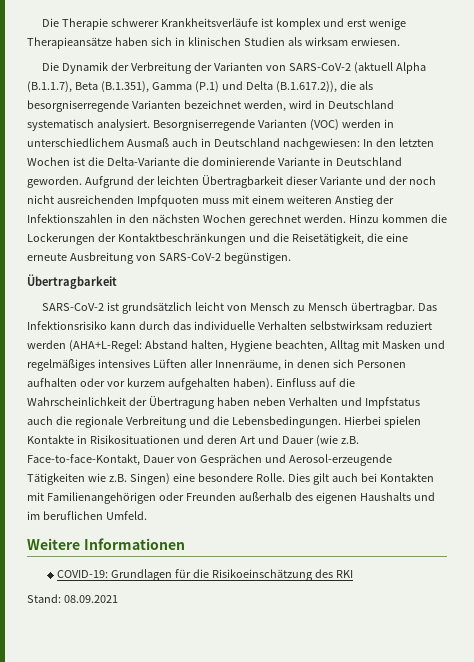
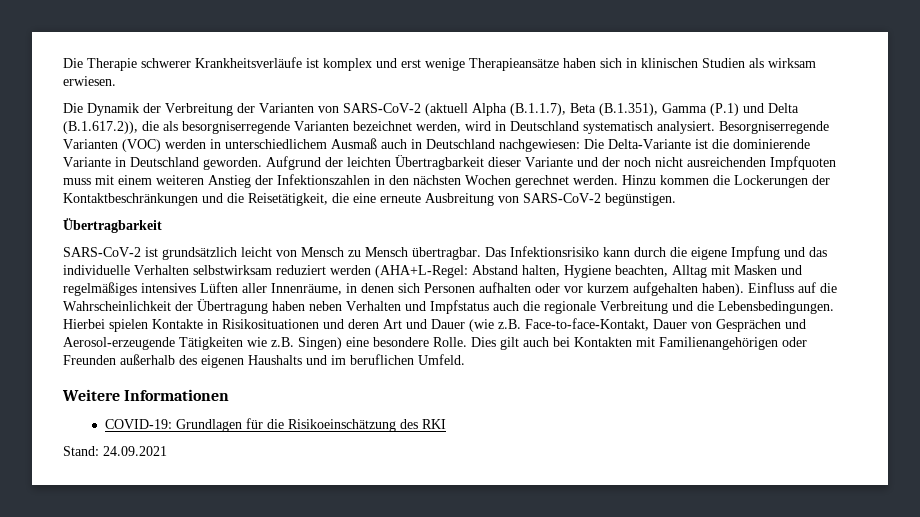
- Besorgniserregende Varianten (VOC) werden in unterschiedlichem Ausmaß auch in Deutschland nachgewiesen: In den letzten Wochen ist die Delta-Variante die dominierende Variante in Deutschland geworden.
+ Besorgniserregende Varianten (VOC) werden in unterschiedlichem Ausmaß auch in Deutschland nachgewiesen: Die Delta-Variante ist die dominierende Variante in Deutschland geworden.
- Das Infektionsrisiko kann durch das individuelle Verhalten selbstwirksam reduziert werden (AHA+L-Regel: Abstand halten, Hygiene beachten, Alltag mit Masken und regelmäßiges intensives Lüften aller Innenräume, in denen sich Personen aufhalten oder vor kurzem aufgehalten haben).
+ Das Infektionsrisiko kann durch die eigene Impfung und das individuelle Verhalten selbstwirksam reduziert werden (AHA+L-Regel: Abstand halten, Hygiene beachten, Alltag mit Masken und regelmäßiges intensives Lüften aller Innenräume, in denen sich Personen aufhalten oder vor kurzem aufgehalten haben).
- Stand: 08.09.2021
+ Stand: 24.09.2021

